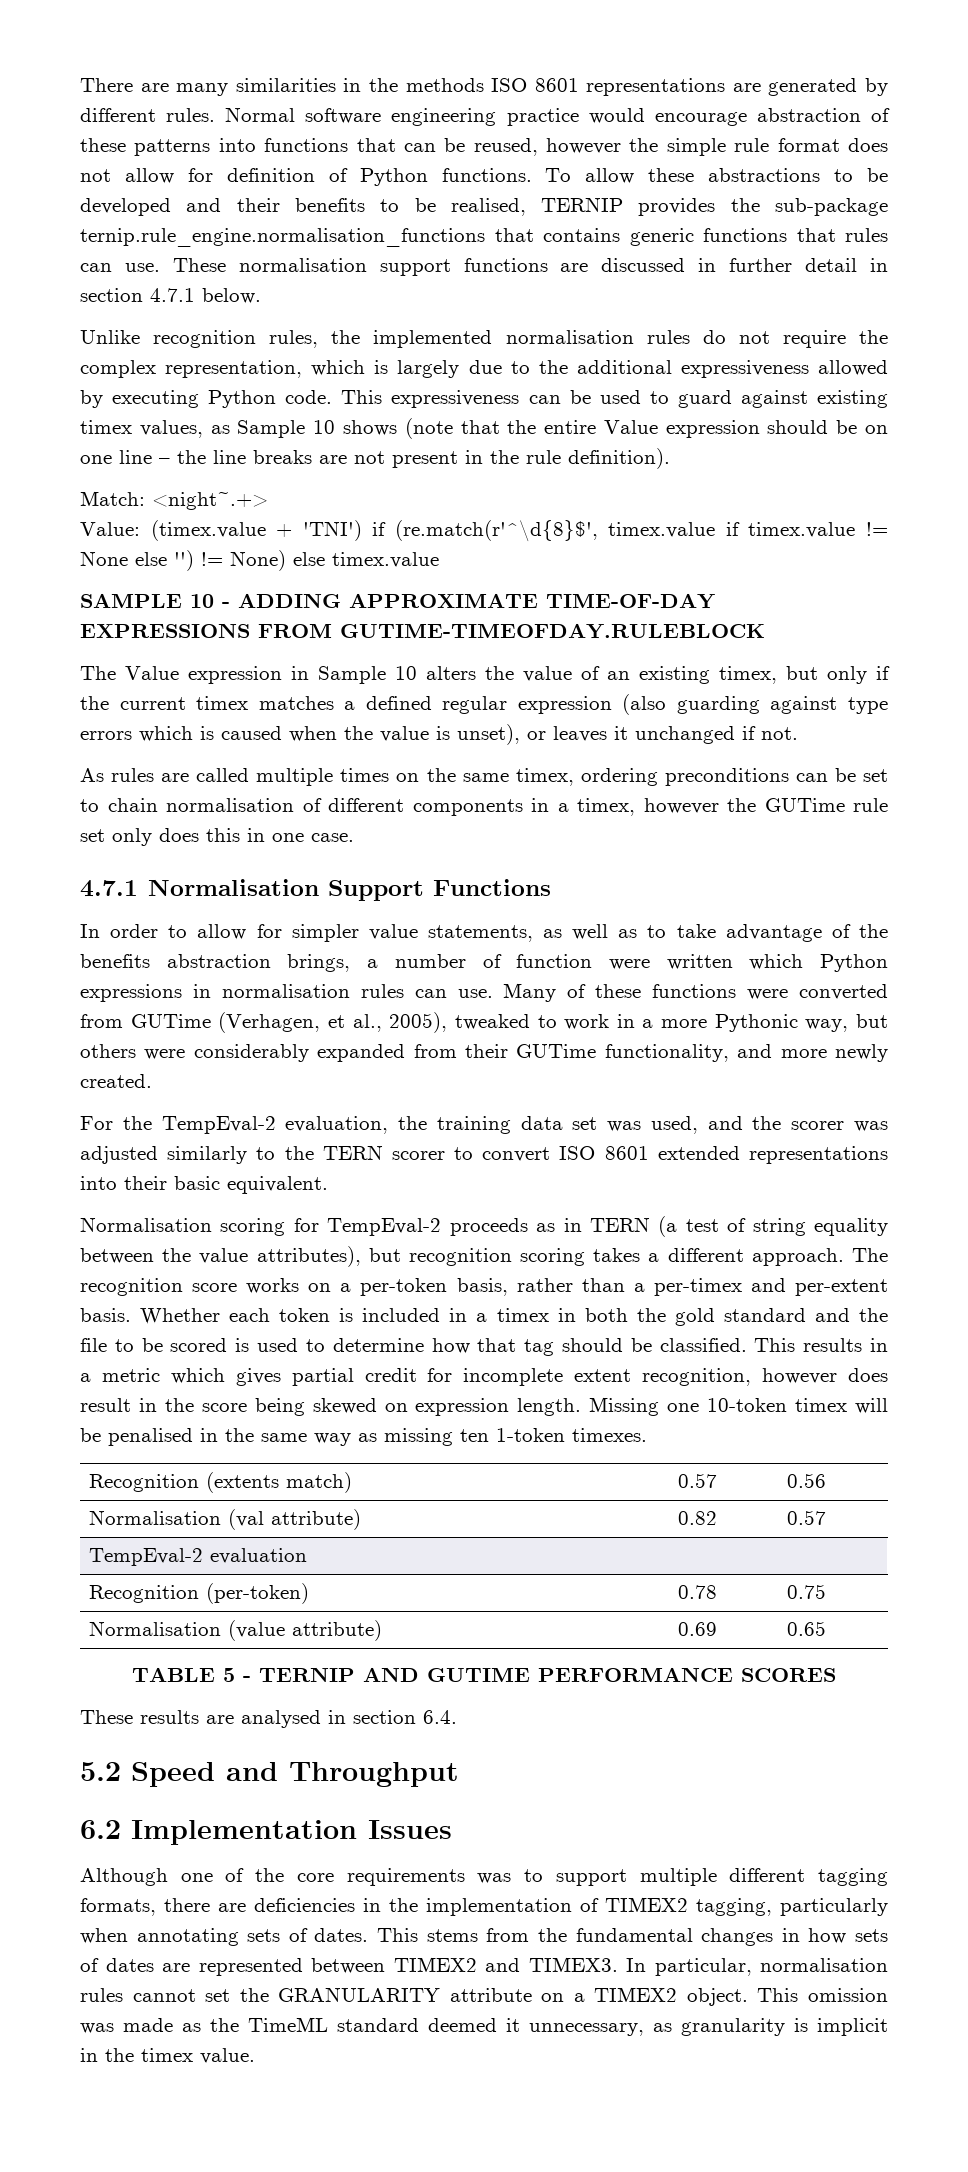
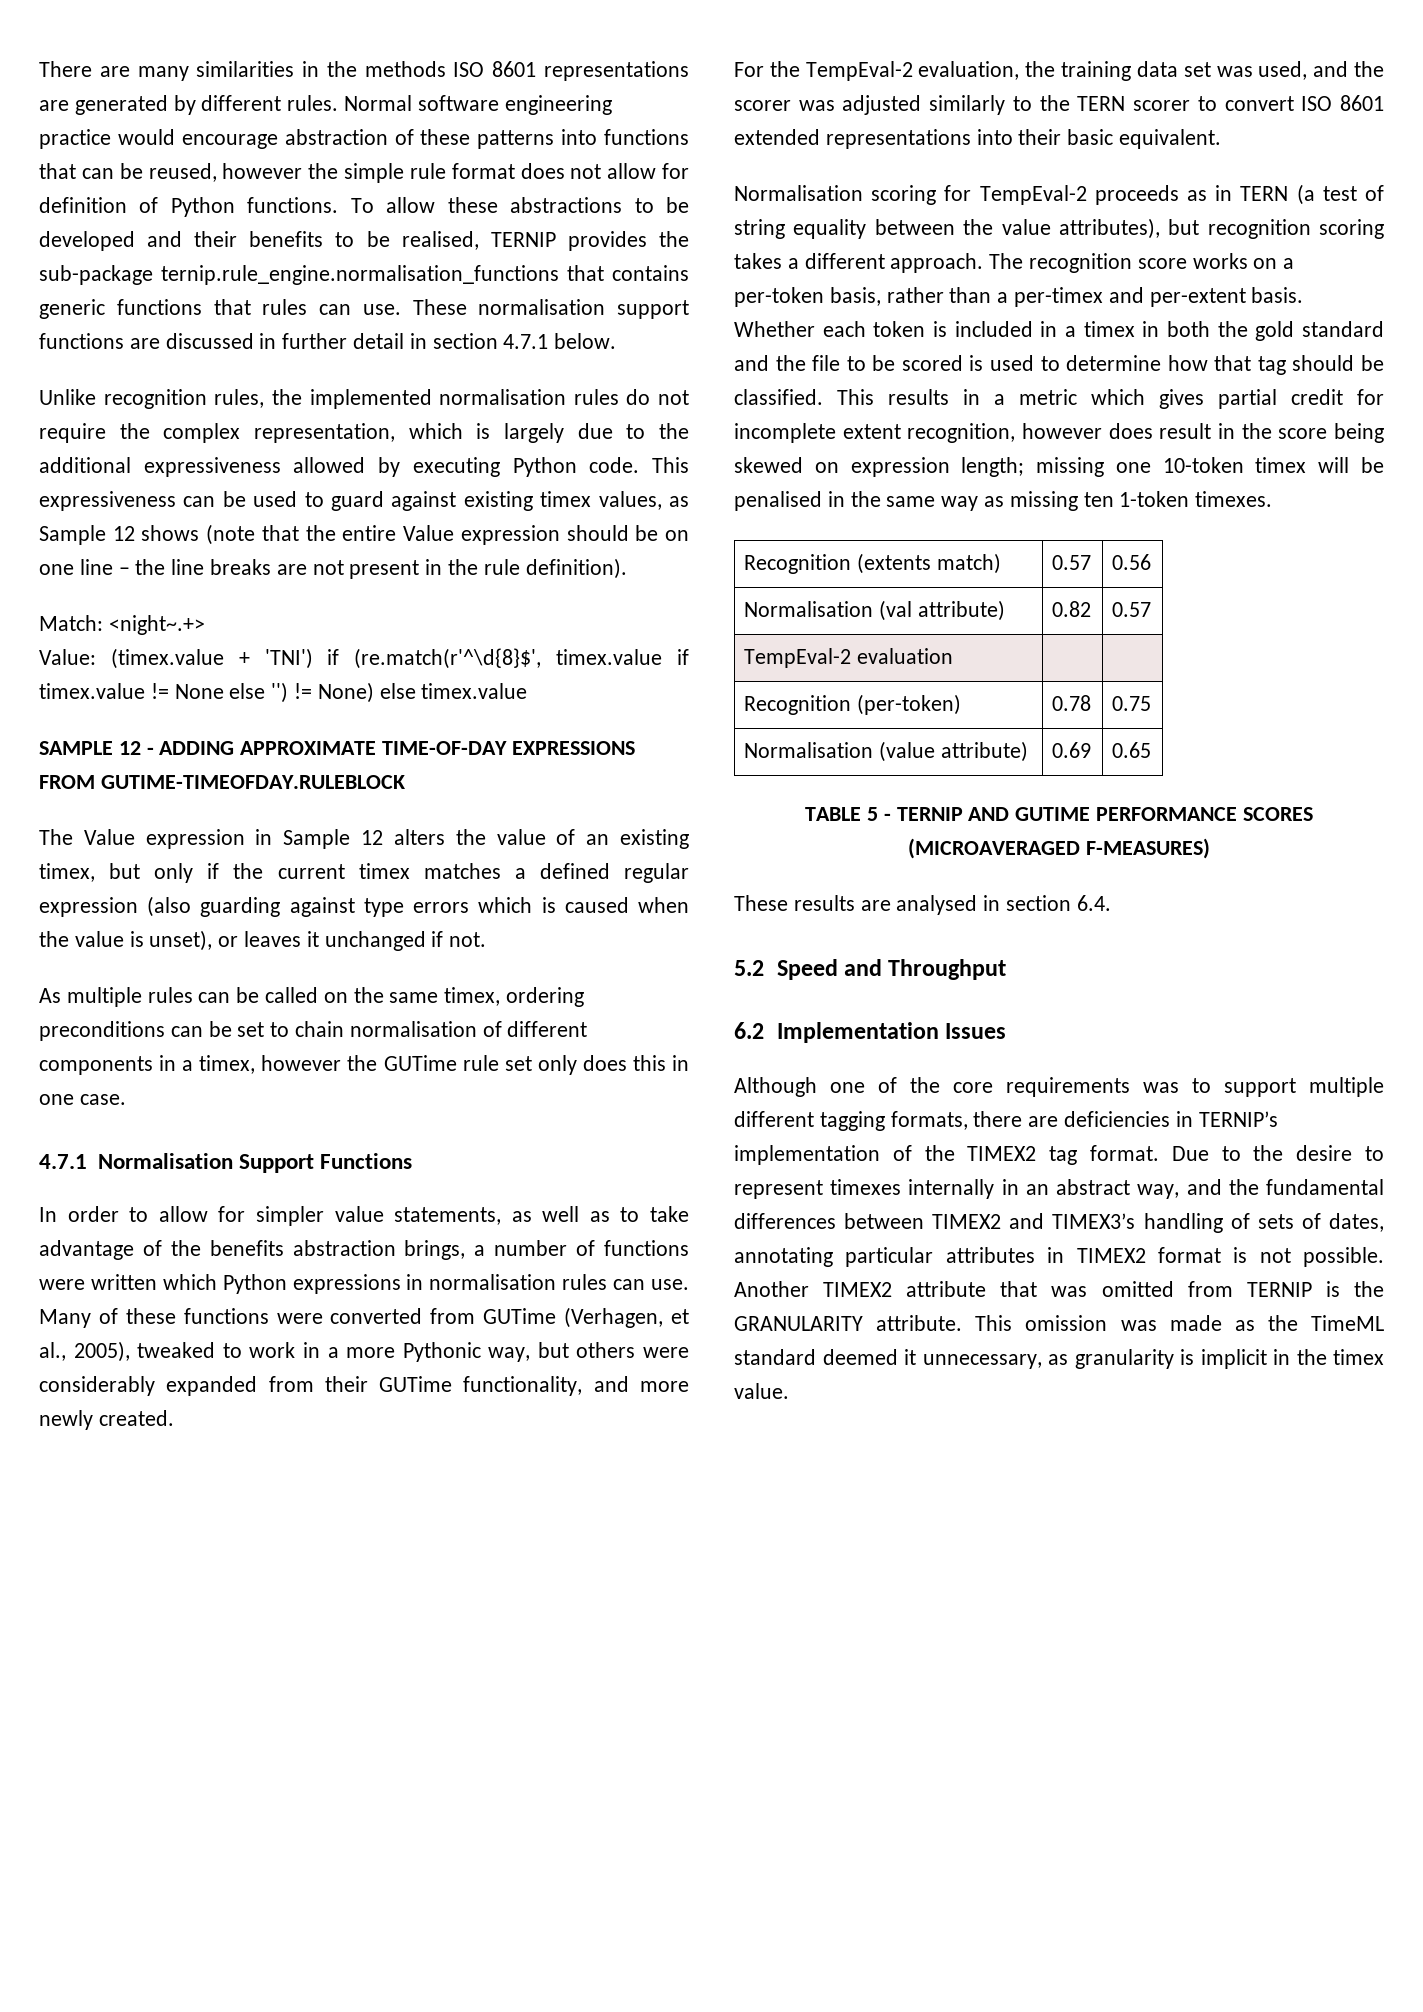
- This expressiveness can be used to guard against existing timex values, as Sample 10 shows (note that the entire Value expression should be on one line – the line breaks are not present in the rule definition).
+ This expressiveness can be used to guard against existing timex values, as Sample 12 shows (note that the entire Value expression should be on one line – the line breaks are not present in the rule definition).
- SAMPLE 10 - ADDING APPROXIMATE TIME-OF-DAY EXPRESSIONS FROM GUTIME-TIMEOFDAY.RULEBLOCK
+ SAMPLE 12 - ADDING APPROXIMATE TIME-OF-DAY EXPRESSIONS FROM GUTIME-TIMEOFDAY.RULEBLOCK
- The Value expression in Sample 10 alters the value of an existing timex, but only if the current timex matches a defined regular expression (also guarding against type errors which is caused when the value is unset), or leaves it unchanged if not.
+ The Value expression in Sample 12 alters the value of an existing timex, but only if the current timex matches a defined regular expression (also guarding against type errors which is caused when the value is unset), or leaves it unchanged if not.
- As rules are called multiple times on the same timex, ordering preconditions can be set to chain normalisation of different components in a timex, however the GUTime rule set only does this in one case.
+ As multiple rules can be called on the same timex, ordering preconditions can be set to chain normalisation of different components in a timex, however the GUTime rule set only does this in one case.
- In order to allow for simpler value statements, as well as to take advantage of the benefits abstraction brings, a number of function were written which Python expressions in normalisation rules can use.
+ In order to allow for simpler value statements, as well as to take advantage of the benefits abstraction brings, a number of functions were written which Python expressions in normalisation rules can use.
- This results in a metric which gives partial credit for incomplete extent recognition, however does result in the score being skewed on expression length. Missing one 10-token timex will be penalised in the same way as missing ten 1-token timexes.
+ This results in a metric which gives partial credit for incomplete extent recognition, however does result in the score being skewed on expression length; missing one 10-token timex will be penalised in the same way as missing ten 1-token timexes.
- TABLE 5 - TERNIP AND GUTIME PERFORMANCE SCORES
+ TABLE 5 - TERNIP AND GUTIME PERFORMANCE SCORES (MICROAVERAGED F-MEASURES)
- Although one of the core requirements was to support multiple different tagging formats, there are deficiencies in the implementation of TIMEX2 tagging, particularly when annotating sets of dates. This stems from the fundamental changes in how sets of dates are represented between TIMEX2 and TIMEX3. In particular, normalisation rules cannot set the GRANULARITY attribute on a TIMEX2 object.
+ Although one of the core requirements was to support multiple different tagging formats, there are deficiencies in TERNIP’s implementation of the TIMEX2 tag format. Due to the desire to represent timexes internally in an abstract way, and the fundamental differences between TIMEX2 and TIMEX3’s handling of sets of dates, annotating particular attributes in TIMEX2 format is not possible. Another TIMEX2 attribute that was omitted from TERNIP is the GRANULARITY attribute.

